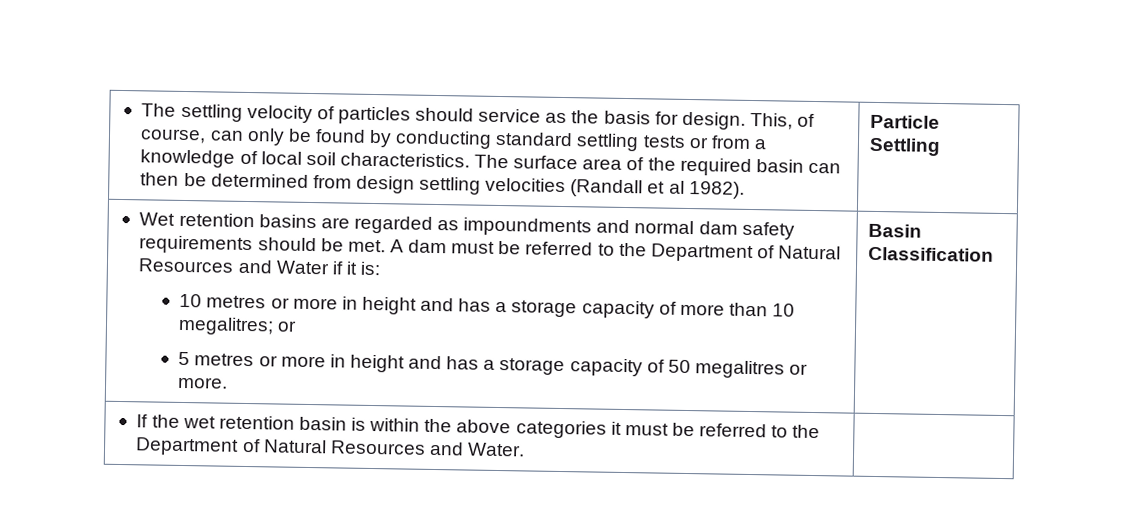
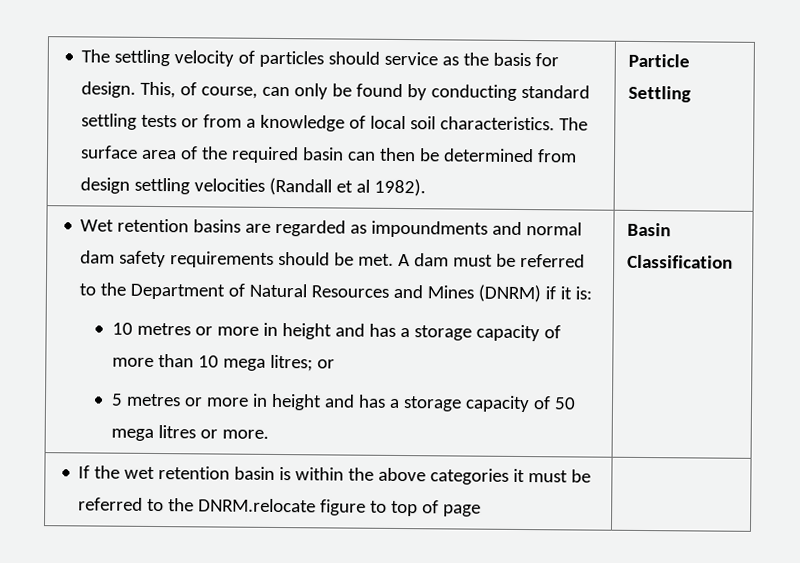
- A dam must be referred to the Department of Natural Resources and Water if it is:
+ A dam must be referred to the Department of Natural Resources and Mines (DNRM) if it is:
- 10 metres or more in height and has a storage capacity of more than 10 megalitres; or
+ 10 metres or more in height and has a storage capacity of more than 10 mega litres; or
- 5 metres or more in height and has a storage capacity of 50 megalitres or more.
+ 5 metres or more in height and has a storage capacity of 50 mega litres or more.
- If the wet retention basin is within the above categories it must be referred to the Department of Natural Resources and Water. |
+ If the wet retention basin is within the above categories it must be referred to the DNRM.relocate figure to top of page |

